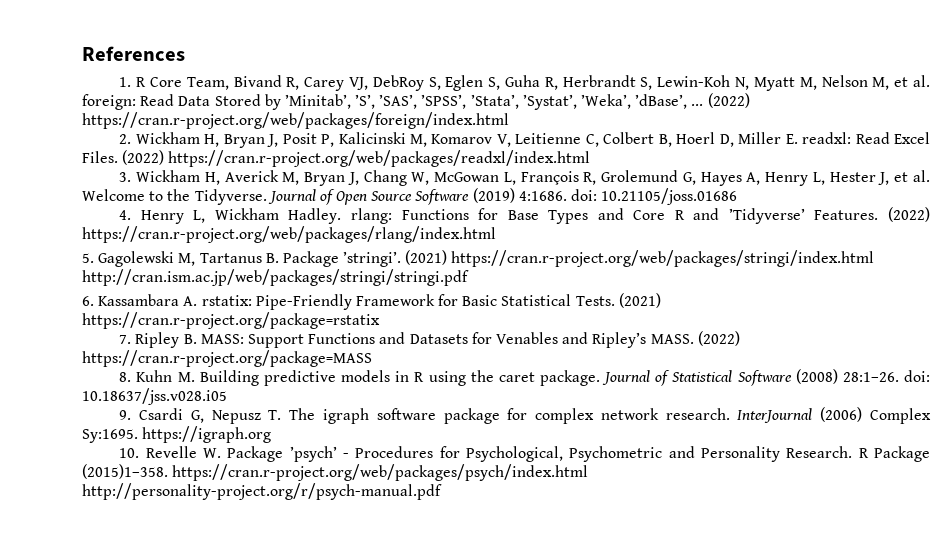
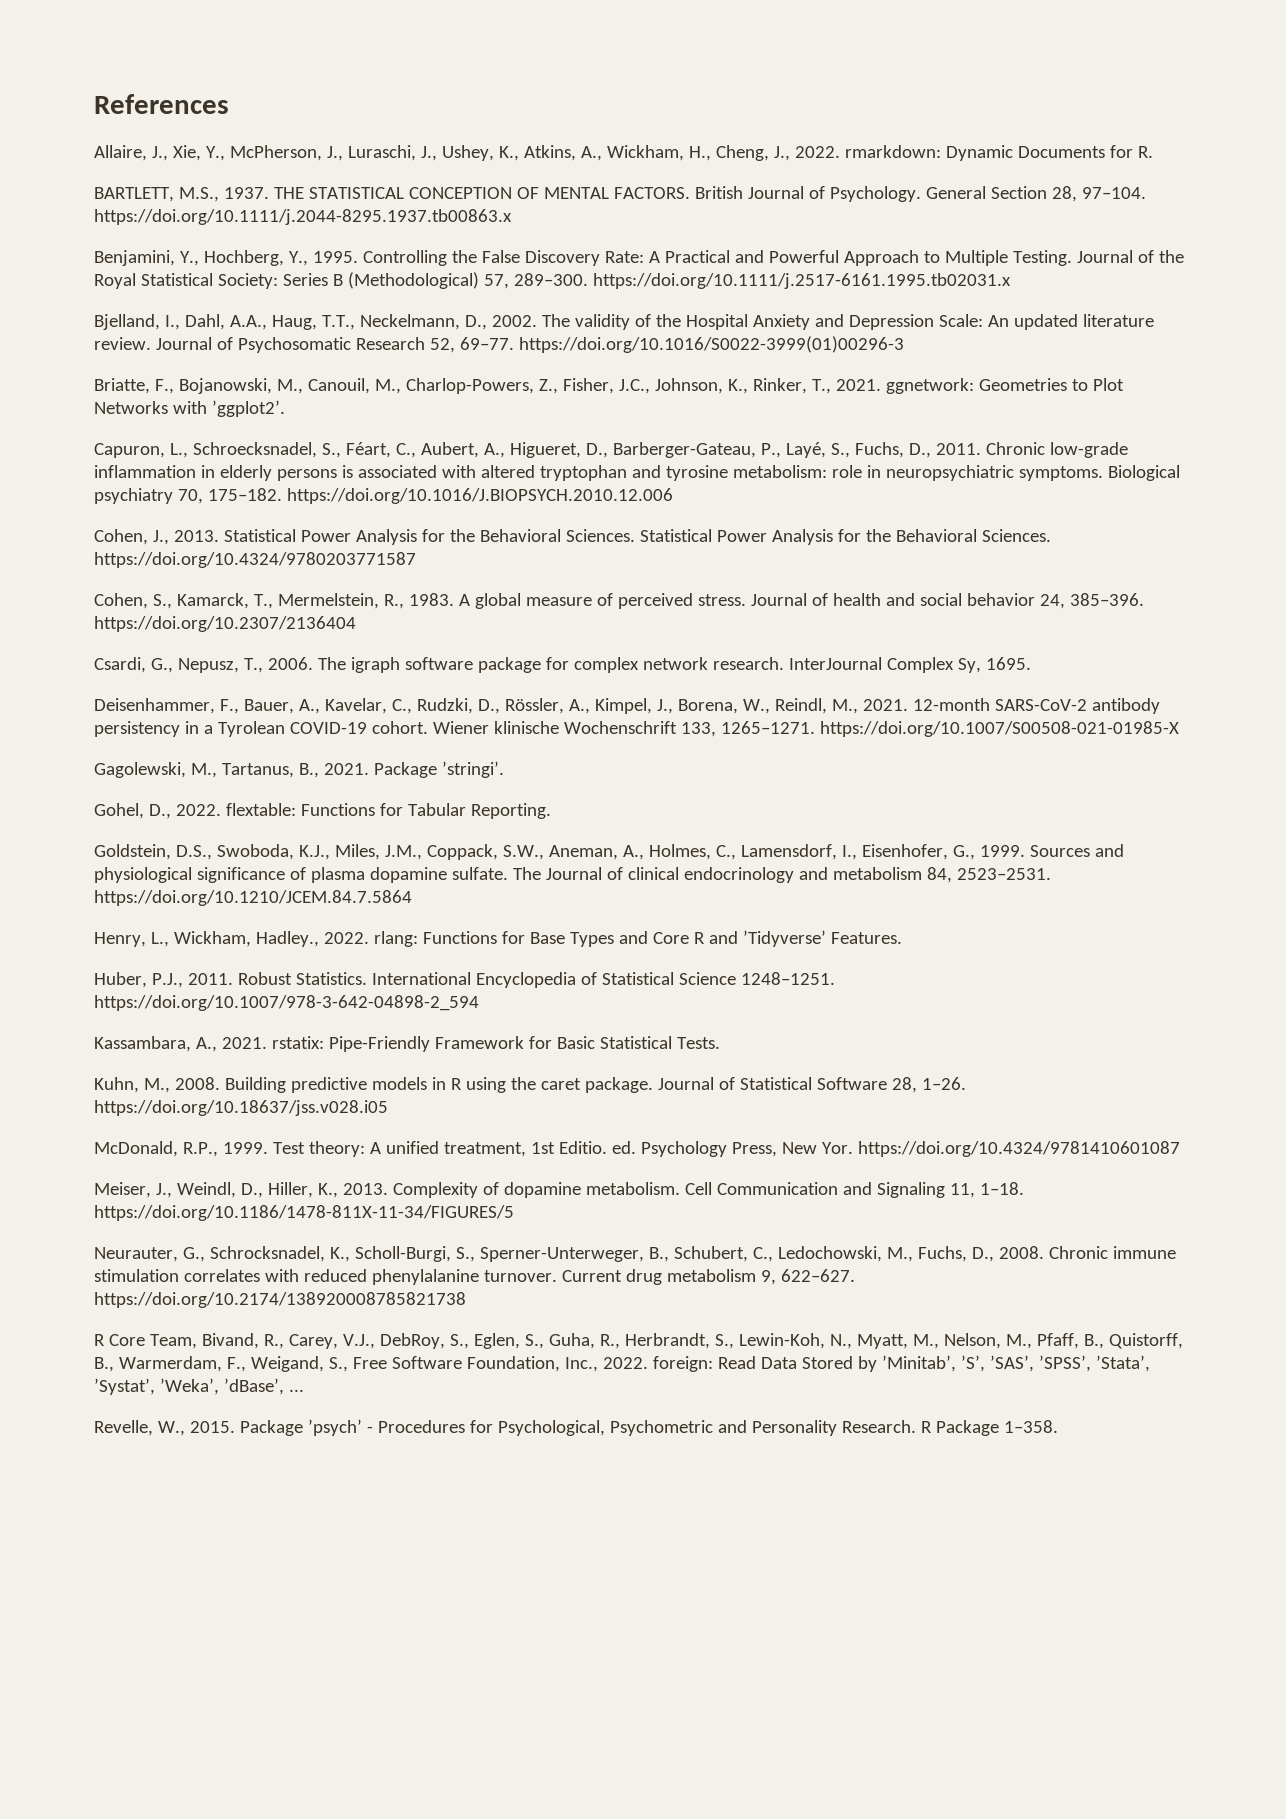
- 1. R Core Team, Bivand R, Carey VJ, DebRoy S, Eglen S, Guha R, Herbrandt S, Lewin-Koh N, Myatt M, Nelson M, et al. foreign: Read Data Stored by ’Minitab’, ’S’, ’SAS’, ’SPSS’, ’Stata’, ’Systat’, ’Weka’, ’dBase’, ... (2022) https://cran.r-project.org/web/packages/foreign/index.html
- 2. Wickham H, Bryan J, Posit P, Kalicinski M, Komarov V, Leitienne C, Colbert B, Hoerl D, Miller E. readxl: Read Excel Files. (2022) https://cran.r-project.org/web/packages/readxl/index.html
- 3. Wickham H, Averick M, Bryan J, Chang W, McGowan L, François R, Grolemund G, Hayes A, Henry L, Hester J, et al. Welcome to the Tidyverse. Journal of Open Source Software (2019) 4:1686. doi: 10.21105/joss.01686
- 4. Henry L, Wickham Hadley. rlang: Functions for Base Types and Core R and ’Tidyverse’ Features. (2022) https://cran.r-project.org/web/packages/rlang/index.html
- 5. Gagolewski M, Tartanus B. Package ’stringi’. (2021) https://cran.r-project.org/web/packages/stringi/index.html http://cran.ism.ac.jp/web/packages/stringi/stringi.pdf
- 6. Kassambara A. rstatix: Pipe-Friendly Framework for Basic Statistical Tests. (2021) https://cran.r-project.org/package=rstatix
- 7. Ripley B. MASS: Support Functions and Datasets for Venables and Ripley’s MASS. (2022) https://cran.r-project.org/package=MASS
- 8. Kuhn M. Building predictive models in R using the caret package. Journal of Statistical Software (2008) 28:1–26. doi: 10.18637/jss.v028.i05
- 9. Csardi G, Nepusz T. The igraph software package for complex network research. InterJournal (2006) Complex Sy:1695. https://igraph.org
- 10. Revelle W. Package ’psych’ - Procedures for Psychological, Psychometric and Personality Research.
+ Allaire, J., Xie, Y., McPherson, J., Luraschi, J., Ushey, K., Atkins, A., Wickham, H., Cheng, J., 2022. rmarkdown: Dynamic Documents for R.
+ BARTLETT, M.S., 1937. THE STATISTICAL CONCEPTION OF MENTAL FACTORS. British Journal of Psychology. General Section 28, 97–104. https://doi.org/10.1111/j.2044-8295.1937.tb00863.x
+ Benjamini, Y., Hochberg, Y., 1995. Controlling the False Discovery Rate: A Practical and Powerful Approach to Multiple Testing. Journal of the Royal Statistical Society: Series B (Methodological) 57, 289–300. https://doi.org/10.1111/j.2517-6161.1995.tb02031.x
+ Bjelland, I., Dahl, A.A., Haug, T.T., Neckelmann, D., 2002. The validity of the Hospital Anxiety and Depression Scale: An updated literature review. Journal of Psychosomatic Research 52, 69–77. https://doi.org/10.1016/S0022-3999(01)00296-3
+ Briatte, F., Bojanowski, M., Canouil, M., Charlop-Powers, Z., Fisher, J.C., Johnson, K., Rinker, T., 2021. ggnetwork: Geometries to Plot Networks with ’ggplot2’.
+ Capuron, L., Schroecksnadel, S., Féart, C., Aubert, A., Higueret, D., Barberger-Gateau, P., Layé, S., Fuchs, D., 2011. Chronic low-grade inflammation in elderly persons is associated with altered tryptophan and tyrosine metabolism: role in neuropsychiatric symptoms. Biological psychiatry 70, 175–182. https://doi.org/10.1016/J.BIOPSYCH.2010.12.006
+ Cohen, J., 2013. Statistical Power Analysis for the Behavioral Sciences. Statistical Power Analysis for the Behavioral Sciences. https://doi.org/10.4324/9780203771587
+ Cohen, S., Kamarck, T., Mermelstein, R., 1983. A global measure of perceived stress. Journal of health and social behavior 24, 385–396. https://doi.org/10.2307/2136404
+ Csardi, G., Nepusz, T., 2006. The igraph software package for complex network research. InterJournal Complex Sy, 1695.
+ Deisenhammer, F., Bauer, A., Kavelar, C., Rudzki, D., Rössler, A., Kimpel, J., Borena, W., Reindl, M., 2021. 12-month SARS-CoV-2 antibody persistency in a Tyrolean COVID-19 cohort. Wiener klinische Wochenschrift 133, 1265–1271. https://doi.org/10.1007/S00508-021-01985-X
+ Gagolewski, M., Tartanus, B., 2021. Package ’stringi’.
+ Gohel, D., 2022. flextable: Functions for Tabular Reporting.
+ Goldstein, D.S., Swoboda, K.J., Miles, J.M., Coppack, S.W., Aneman, A., Holmes, C., Lamensdorf, I., Eisenhofer, G., 1999. Sources and physiological significance of plasma dopamine sulfate. The Journal of clinical endocrinology and metabolism 84, 2523–2531. https://doi.org/10.1210/JCEM.84.7.5864
+ Henry, L., Wickham, Hadley., 2022. rlang: Functions for Base Types and Core R and ’Tidyverse’ Features.
+ Huber, P.J., 2011. Robust Statistics. International Encyclopedia of Statistical Science 1248–1251. https://doi.org/10.1007/978-3-642-04898-2_594
+ Kassambara, A., 2021. rstatix: Pipe-Friendly Framework for Basic Statistical Tests.
+ Kuhn, M., 2008. Building predictive models in R using the caret package. Journal of Statistical Software 28, 1–26. https://doi.org/10.18637/jss.v028.i05
+ McDonald, R.P., 1999. Test theory: A unified treatment, 1st Editio. ed. Psychology Press, New Yor. https://doi.org/10.4324/9781410601087
+ Meiser, J., Weindl, D., Hiller, K., 2013. Complexity of dopamine metabolism. Cell Communication and Signaling 11, 1–18. https://doi.org/10.1186/1478-811X-11-34/FIGURES/5
+ Neurauter, G., Schrocksnadel, K., Scholl-Burgi, S., Sperner-Unterweger, B., Schubert, C., Ledochowski, M., Fuchs, D., 2008. Chronic immune stimulation correlates with reduced phenylalanine turnover. Current drug metabolism 9, 622–627. https://doi.org/10.2174/138920008785821738
+ R Core Team, Bivand, R., Carey, V.J., DebRoy, S., Eglen, S., Guha, R., Herbrandt, S., Lewin-Koh, N., Myatt, M., Nelson, M., Pfaff, B., Quistorff, B., Warmerdam, F., Weigand, S., Free Software Foundation, Inc., 2022. foreign: Read Data Stored by ’Minitab’, ’S’, ’SAS’, ’SPSS’, ’Stata’, ’Systat’, ’Weka’, ’dBase’, ...
+ Revelle, W., 2015. Package ’psych’ - Procedures for Psychological, Psychometric and Personality Research.
- R Package (2015)1–358. https://cran.r-project.org/web/packages/psych/index.html http://personality-project.org/r/psych-manual.pdf
+ R Package 1–358.

